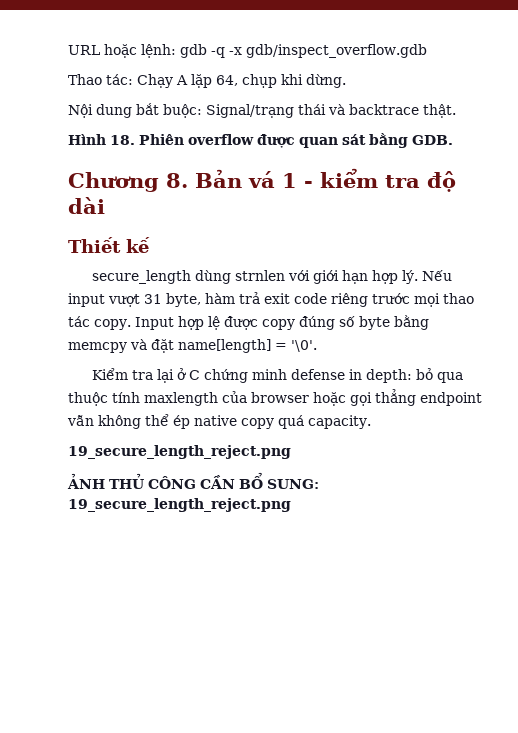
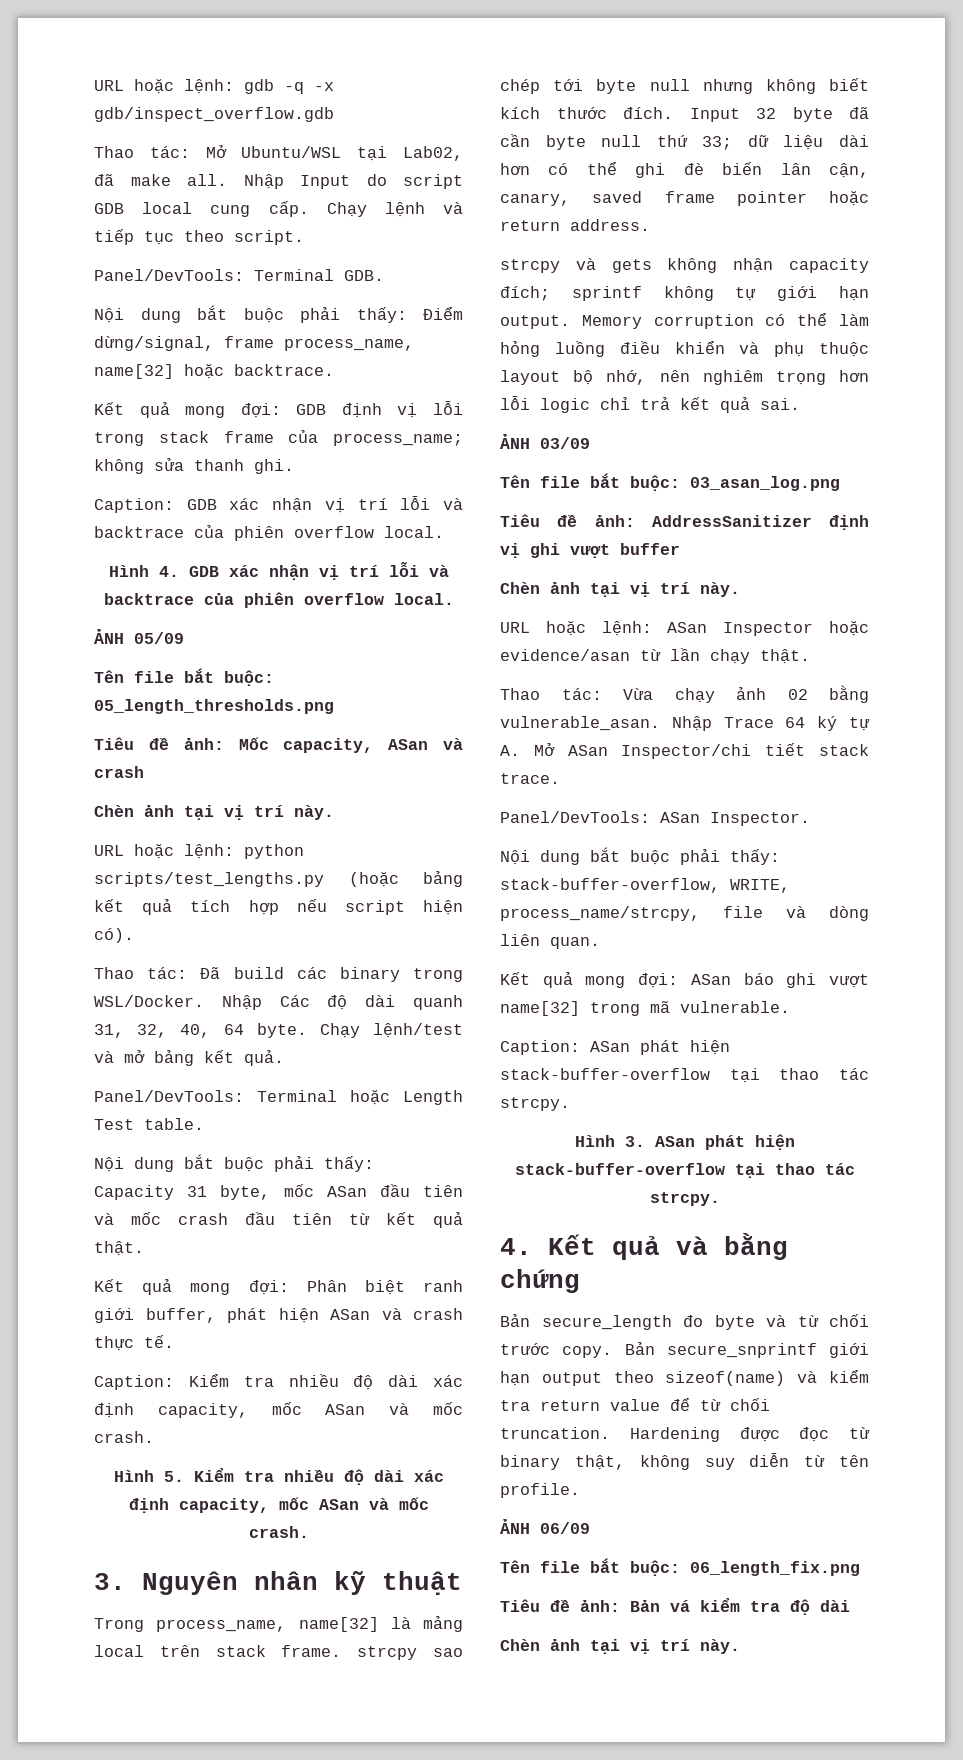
- Thao tác: Chạy A lặp 64, chụp khi dừng.
- Nội dung bắt buộc: Signal/trạng thái và backtrace thật.
- Hình 18. Phiên overflow được quan sát bằng GDB.
- Chương 8. Bản vá 1 - kiểm tra độ dài
- Thiết kế
- secure_length dùng strnlen với giới hạn hợp lý. Nếu input vượt 31 byte, hàm trả exit code riêng trước mọi thao tác copy. Input hợp lệ được copy đúng số byte bằng memcpy và đặt name[length] = '\0'.
- Kiểm tra lại ở C chứng minh defense in depth: bỏ qua thuộc tính maxlength của browser hoặc gọi thẳng endpoint vẫn không thể ép native copy quá capacity.
- 19_secure_length_reject.png
- ẢNH THỦ CÔNG CẦN BỔ SUNG: 19_secure_length_reject.png
+ Thao tác: Mở Ubuntu/WSL tại Lab02, đã make all. Nhập Input do script GDB local cung cấp. Chạy lệnh và tiếp tục theo script.
+ Panel/DevTools: Terminal GDB.
+ Nội dung bắt buộc phải thấy: Điểm dừng/signal, frame process_name, name[32] hoặc backtrace.
+ Kết quả mong đợi: GDB định vị lỗi trong stack frame của process_name; không sửa thanh ghi.
+ Caption: GDB xác nhận vị trí lỗi và backtrace của phiên overflow local.
+ Hình 4. GDB xác nhận vị trí lỗi và backtrace của phiên overflow local.
+ ẢNH 05/09
+ Tên file bắt buộc: 05_length_thresholds.png
+ Tiêu đề ảnh: Mốc capacity, ASan và crash
+ Chèn ảnh tại vị trí này.
+ URL hoặc lệnh: python scripts/test_lengths.py (hoặc bảng kết quả tích hợp nếu script hiện có).
+ Thao tác: Đã build các binary trong WSL/Docker. Nhập Các độ dài quanh 31, 32, 40, 64 byte. Chạy lệnh/test và mở bảng kết quả.
+ Panel/DevTools: Terminal hoặc Length Test table.
+ Nội dung bắt buộc phải thấy: Capacity 31 byte, mốc ASan đầu tiên và mốc crash đầu tiên từ kết quả thật.
+ Kết quả mong đợi: Phân biệt ranh giới buffer, phát hiện ASan và crash thực tế.
+ Caption: Kiểm tra nhiều độ dài xác định capacity, mốc ASan và mốc crash.
+ Hình 5. Kiểm tra nhiều độ dài xác định capacity, mốc ASan và mốc crash.
+ 3. Nguyên nhân kỹ thuật
+ Trong process_name, name[32] là mảng local trên stack frame. strcpy sao chép tới byte null nhưng không biết kích thước đích. Input 32 byte đã cần byte null thứ 33; dữ liệu dài hơn có thể ghi đè biến lân cận, canary, saved frame pointer hoặc return address.
+ strcpy và gets không nhận capacity đích; sprintf không tự giới hạn output. Memory corruption có thể làm hỏng luồng điều khiển và phụ thuộc layout bộ nhớ, nên nghiêm trọng hơn lỗi logic chỉ trả kết quả sai.
+ ẢNH 03/09
+ Tên file bắt buộc: 03_asan_log.png
+ Tiêu đề ảnh: AddressSanitizer định vị ghi vượt buffer
+ Chèn ảnh tại vị trí này.
+ URL hoặc lệnh: ASan Inspector hoặc evidence/asan từ lần chạy thật.
+ Thao tác: Vừa chạy ảnh 02 bằng vulnerable_asan. Nhập Trace 64 ký tự A. Mở ASan Inspector/chi tiết stack trace.
+ Panel/DevTools: ASan Inspector.
+ Nội dung bắt buộc phải thấy: stack-buffer-overflow, WRITE, process_name/strcpy, file và dòng liên quan.
+ Kết quả mong đợi: ASan báo ghi vượt name[32] trong mã vulnerable.
+ Caption: ASan phát hiện stack-buffer-overflow tại thao tác strcpy.
+ Hình 3. ASan phát hiện stack-buffer-overflow tại thao tác strcpy.
+ 4. Kết quả và bằng chứng
+ Bản secure_length đo byte và từ chối trước copy. Bản secure_snprintf giới hạn output theo sizeof(name) và kiểm tra return value để từ chối truncation. Hardening được đọc từ binary thật, không suy diễn từ tên profile.
+ ẢNH 06/09
+ Tên file bắt buộc: 06_length_fix.png
+ Tiêu đề ảnh: Bản vá kiểm tra độ dài
+ Chèn ảnh tại vị trí này.

